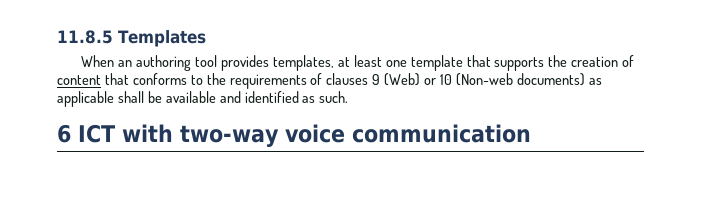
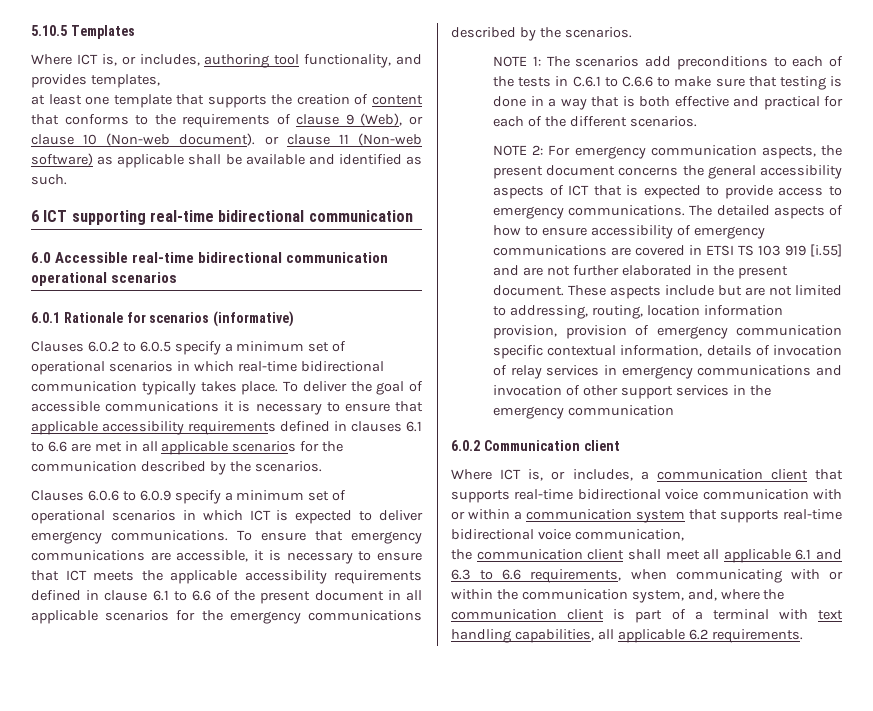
- 11.8.5 Templates
+ 5.10.5 Templates
- When an authoring tool provides templates, at least one template that supports the creation of content that conforms to the requirements of clauses 9 (Web) or 10 (Non-web documents) as applicable shall be available and identified as such.
+ Where ICT is, or includes, authoring tool functionality, and provides templates,
+ at least one template that supports the creation of content that conforms to the requirements of clause 9 (Web), or clause 10 (Non-web document). or clause 11 (Non-web software) as applicable shall be available and identified as such.
- 6 ICT with two-way voice communication
+ 6 ICT supporting real-time bidirectional communication
+ 6.0 Accessible real-time bidirectional communication operational scenarios
+ 6.0.1 Rationale for scenarios (informative)
+ Clauses 6.0.2 to 6.0.5 specify a minimum set of operational scenarios in which real-time bidirectional communication typically takes place. To deliver the goal of accessible communications it is necessary to ensure that applicable accessibility requirements defined in clauses 6.1 to 6.6 are met in all applicable scenarios for the communication described by the scenarios.
+ Clauses 6.0.6 to 6.0.9 specify a minimum set of operational scenarios in which ICT is expected to deliver emergency communications. To ensure that emergency communications are accessible, it is necessary to ensure that ICT meets the applicable accessibility requirements defined in clause 6.1 to 6.6 of the present document in all applicable scenarios for the emergency communications described by the scenarios.
+ NOTE 1: The scenarios add preconditions to each of the tests in C.6.1 to C.6.6 to make sure that testing is done in a way that is both effective and practical for each of the different scenarios.
+ NOTE 2: For emergency communication aspects, the present document concerns the general accessibility aspects of ICT that is expected to provide access to emergency communications. The detailed aspects of how to ensure accessibility of emergency communications are covered in ETSI TS 103 919 [i.55] and are not further elaborated in the present document. These aspects include but are not limited to addressing, routing, location information provision, provision of emergency communication specific contextual information, details of invocation of relay services in emergency communications and invocation of other support services in the emergency communication
+ 6.0.2 Communication client
+ Where ICT is, or includes, a communication client that supports real-time bidirectional voice communication with or within a communication system that supports real-time bidirectional voice communication,
+ the communication client shall meet all applicable 6.1 and 6.3 to 6.6 requirements, when communicating with or within the communication system, and, where the communication client is part of a terminal with text handling capabilities, all applicable 6.2 requirements.

